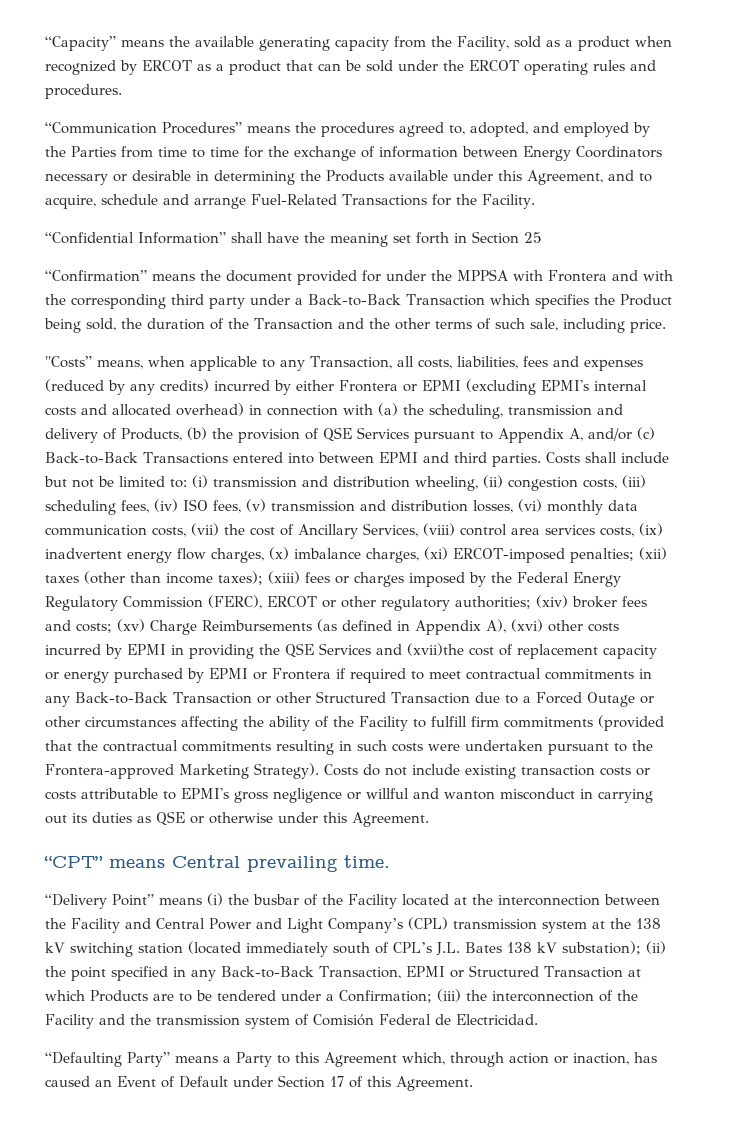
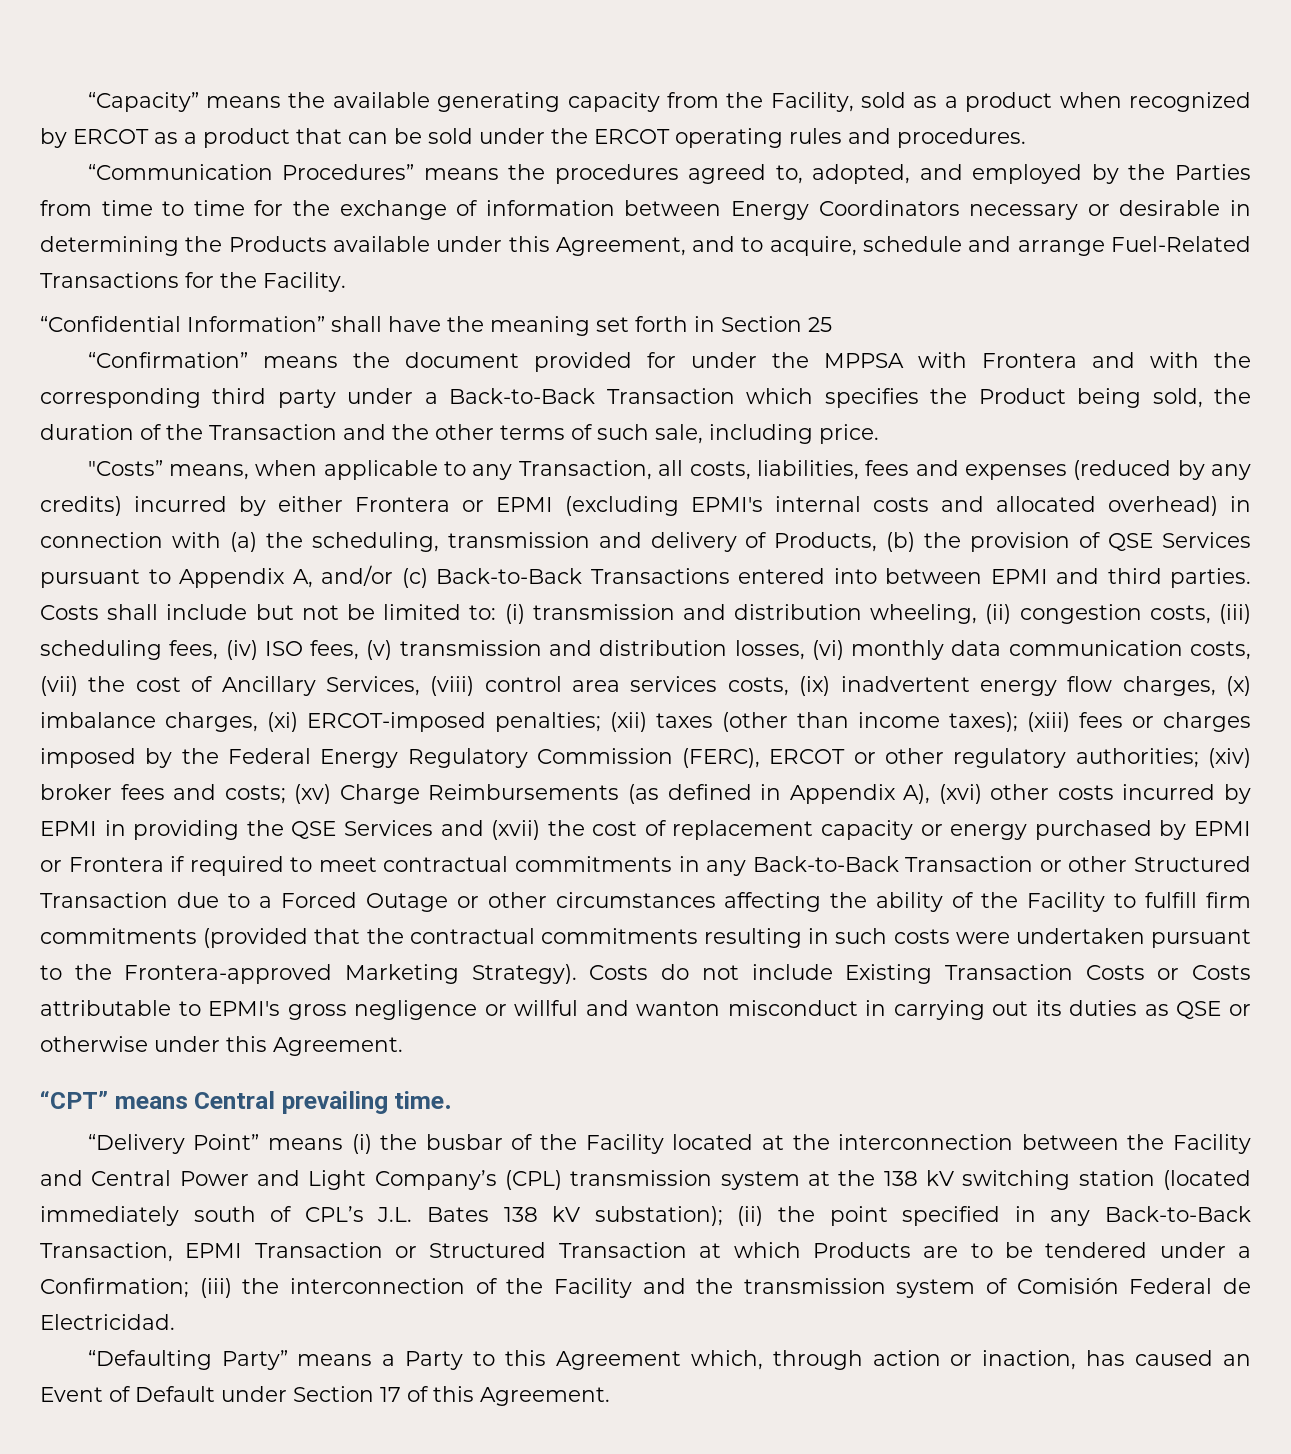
- (xv) Charge Reimbursements (as defined in Appendix A), (xvi) other costs incurred by EPMI in providing the QSE Services and (xvii)the cost of replacement capacity or energy purchased by EPMI or Frontera if required to meet contractual commitments in any Back-to-Back Transaction or other Structured Transaction due to a Forced Outage or other circumstances affecting the ability of the Facility to fulfill firm commitments (provided that the contractual commitments resulting in such costs were undertaken pursuant to the Frontera-approved Marketing Strategy).
+ (xv) Charge Reimbursements (as defined in Appendix A), (xvi) other costs incurred by EPMI in providing the QSE Services and (xvii) the cost of replacement capacity or energy purchased by EPMI or Frontera if required to meet contractual commitments in any Back-to-Back Transaction or other Structured Transaction due to a Forced Outage or other circumstances affecting the ability of the Facility to fulfill firm commitments (provided that the contractual commitments resulting in such costs were undertaken pursuant to the Frontera-approved Marketing Strategy).
- Costs do not include existing transaction costs or costs attributable to EPMI's gross negligence or willful and wanton misconduct in carrying out its duties as QSE or otherwise under this Agreement.
+ Costs do not include Existing Transaction Costs or Costs attributable to EPMI's gross negligence or willful and wanton misconduct in carrying out its duties as QSE or otherwise under this Agreement.
- (ii) the point specified in any Back-to-Back Transaction, EPMI or Structured Transaction at which Products are to be tendered under a Confirmation;
+ (ii) the point specified in any Back-to-Back Transaction, EPMI Transaction or Structured Transaction at which Products are to be tendered under a Confirmation;

